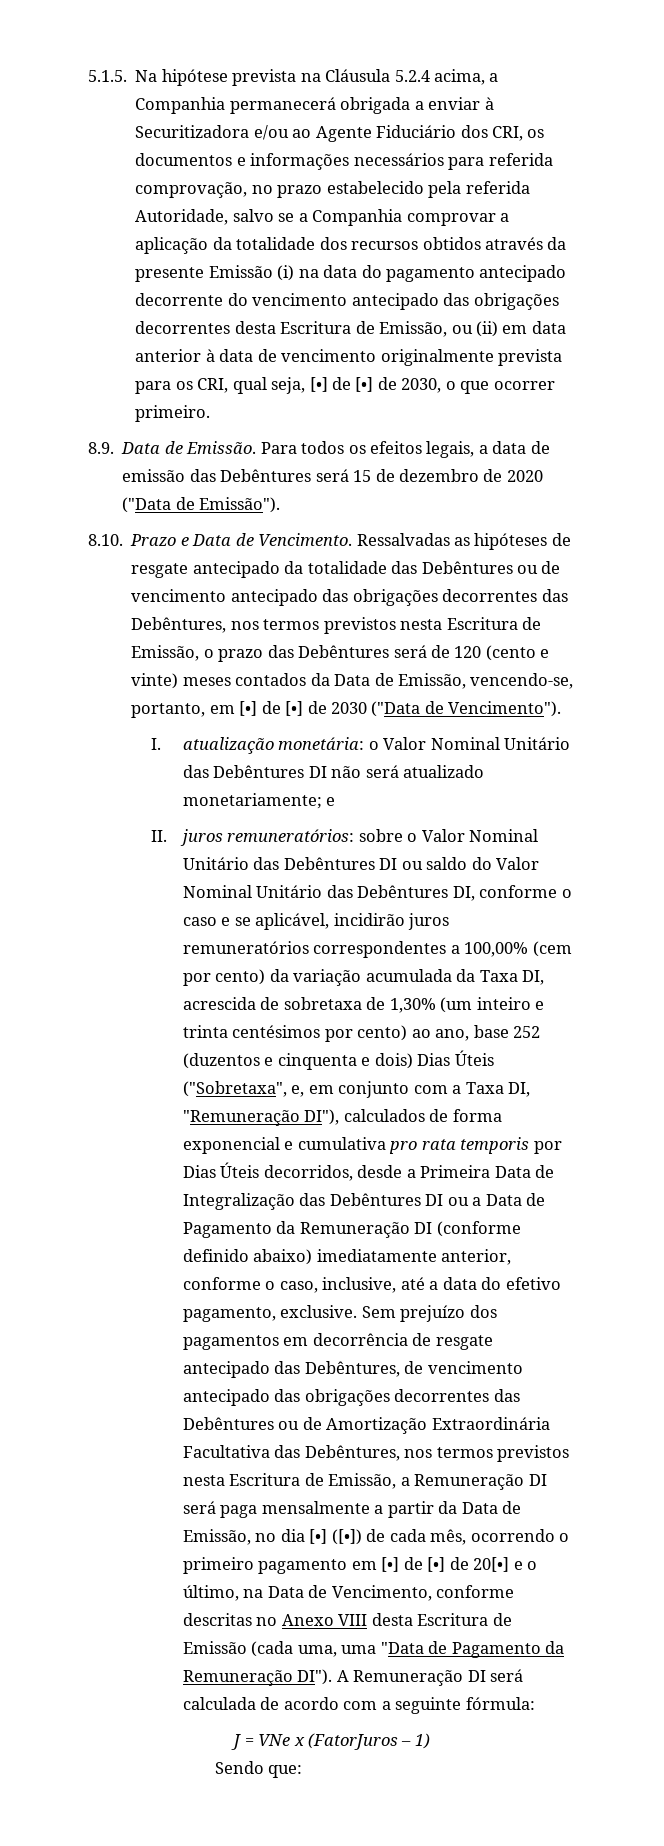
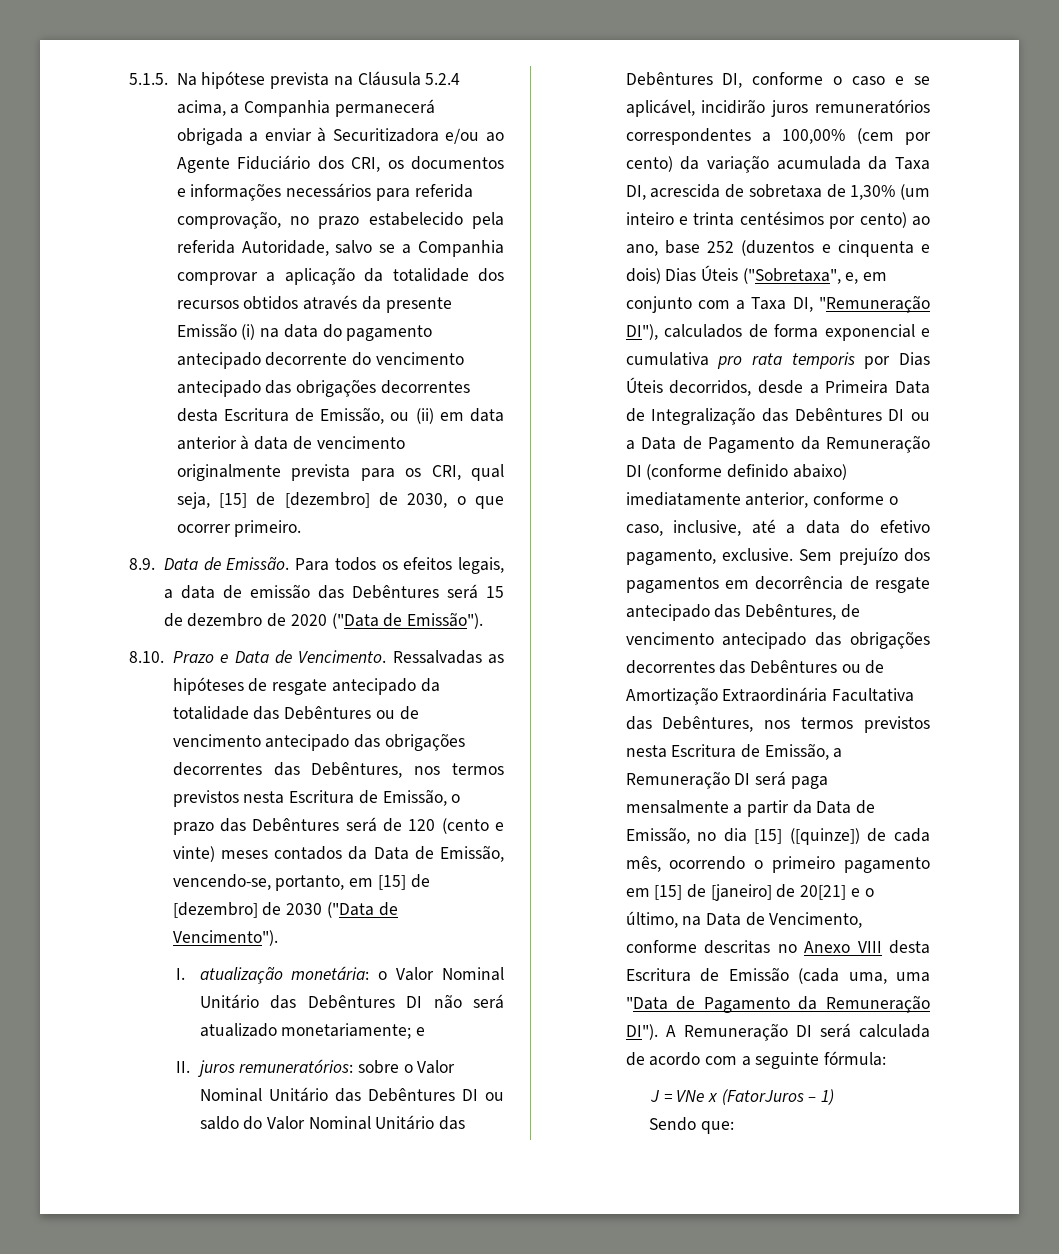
- 5.1.5. Na hipótese prevista na Cláusula 5.2.4 acima, a Companhia permanecerá obrigada a enviar à Securitizadora e/ou ao Agente Fiduciário dos CRI, os documentos e informações necessários para referida comprovação, no prazo estabelecido pela referida Autoridade, salvo se a Companhia comprovar a aplicação da totalidade dos recursos obtidos através da presente Emissão (i) na data do pagamento antecipado decorrente do vencimento antecipado das obrigações decorrentes desta Escritura de Emissão, ou (ii) em data anterior à data de vencimento originalmente prevista para os CRI, qual seja, [•] de [•] de 2030, o que ocorrer primeiro.
+ 5.1.5. Na hipótese prevista na Cláusula 5.2.4 acima, a Companhia permanecerá obrigada a enviar à Securitizadora e/ou ao Agente Fiduciário dos CRI, os documentos e informações necessários para referida comprovação, no prazo estabelecido pela referida Autoridade, salvo se a Companhia comprovar a aplicação da totalidade dos recursos obtidos através da presente Emissão (i) na data do pagamento antecipado decorrente do vencimento antecipado das obrigações decorrentes desta Escritura de Emissão, ou (ii) em data anterior à data de vencimento originalmente prevista para os CRI, qual seja, [15] de [dezembro] de 2030, o que ocorrer primeiro.
- Ressalvadas as hipóteses de resgate antecipado da totalidade das Debêntures ou de vencimento antecipado das obrigações decorrentes das Debêntures, nos termos previstos nesta Escritura de Emissão, o prazo das Debêntures será de 120 (cento e vinte) meses contados da Data de Emissão, vencendo-se, portanto, em [•] de [•] de 2030 ("Data de Vencimento").
+ Ressalvadas as hipóteses de resgate antecipado da totalidade das Debêntures ou de vencimento antecipado das obrigações decorrentes das Debêntures, nos termos previstos nesta Escritura de Emissão, o prazo das Debêntures será de 120 (cento e vinte) meses contados da Data de Emissão, vencendo-se, portanto, em [15] de [dezembro] de 2030 ("Data de Vencimento").
- Sem prejuízo dos pagamentos em decorrência de resgate antecipado das Debêntures, de vencimento antecipado das obrigações decorrentes das Debêntures ou de Amortização Extraordinária Facultativa das Debêntures, nos termos previstos nesta Escritura de Emissão, a Remuneração DI será paga mensalmente a partir da Data de Emissão, no dia [•] ([•]) de cada mês, ocorrendo o primeiro pagamento em [•] de [•] de 20[•] e o último, na Data de Vencimento, conforme descritas no Anexo VIII desta Escritura de Emissão (cada uma, uma "Data de Pagamento da Remuneração DI").
+ Sem prejuízo dos pagamentos em decorrência de resgate antecipado das Debêntures, de vencimento antecipado das obrigações decorrentes das Debêntures ou de Amortização Extraordinária Facultativa das Debêntures, nos termos previstos nesta Escritura de Emissão, a Remuneração DI será paga mensalmente a partir da Data de Emissão, no dia [15] ([quinze]) de cada mês, ocorrendo o primeiro pagamento em [15] de [janeiro] de 20[21] e o último, na Data de Vencimento, conforme descritas no Anexo VIII desta Escritura de Emissão (cada uma, uma "Data de Pagamento da Remuneração DI").

